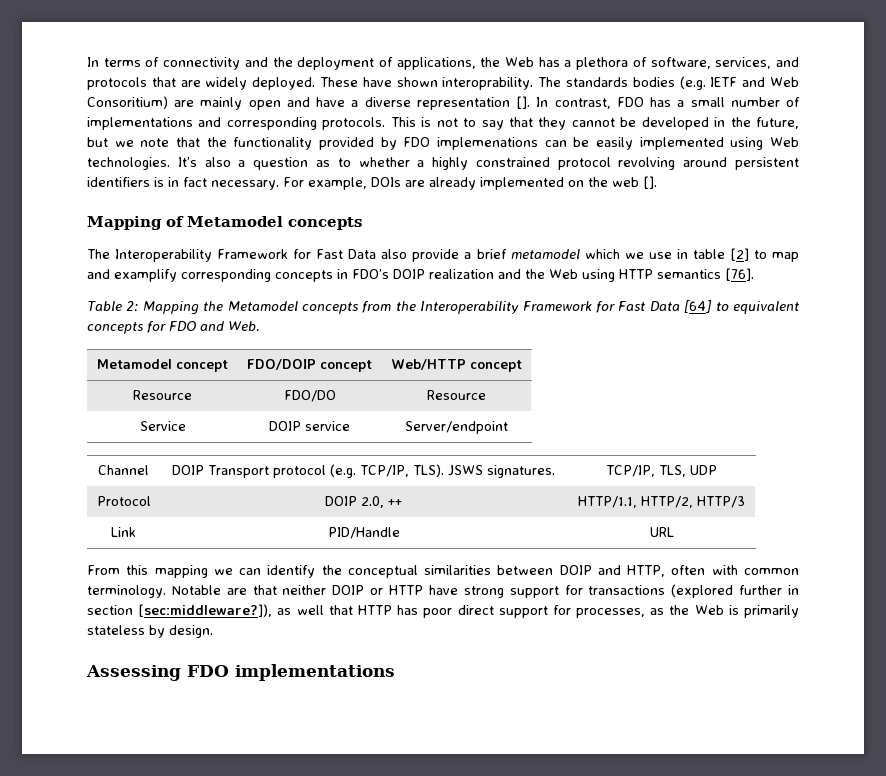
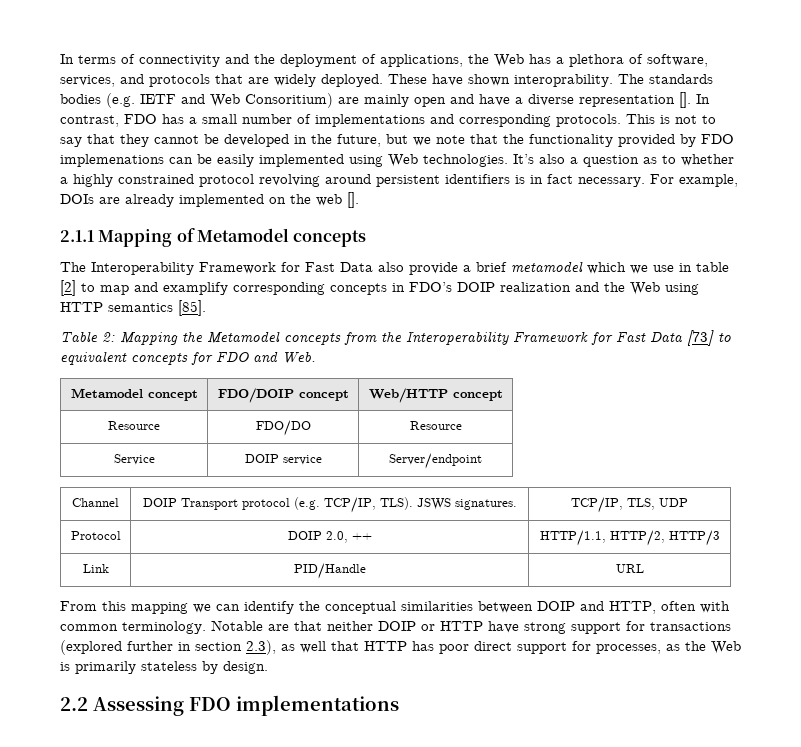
- Mapping of Metamodel concepts
+ 2.1.1 Mapping of Metamodel concepts
- The Interoperability Framework for Fast Data also provide a brief metamodel which we use in table [2] to map and examplify corresponding concepts in FDO’s DOIP realization and the Web using HTTP semantics [76].
+ The Interoperability Framework for Fast Data also provide a brief metamodel which we use in table [2] to map and examplify corresponding concepts in FDO’s DOIP realization and the Web using HTTP semantics [85].
- Table 2: Mapping the Metamodel concepts from the Interoperability Framework for Fast Data [64] to equivalent concepts for FDO and Web.
+ Table 2: Mapping the Metamodel concepts from the Interoperability Framework for Fast Data [73] to equivalent concepts for FDO and Web.
- Notable are that neither DOIP or HTTP have strong support for transactions (explored further in section [sec:middleware?]), as well that HTTP has poor direct support for processes, as the Web is primarily stateless by design.
+ Notable are that neither DOIP or HTTP have strong support for transactions (explored further in section 2.3), as well that HTTP has poor direct support for processes, as the Web is primarily stateless by design.
- Assessing FDO implementations
+ 2.2 Assessing FDO implementations

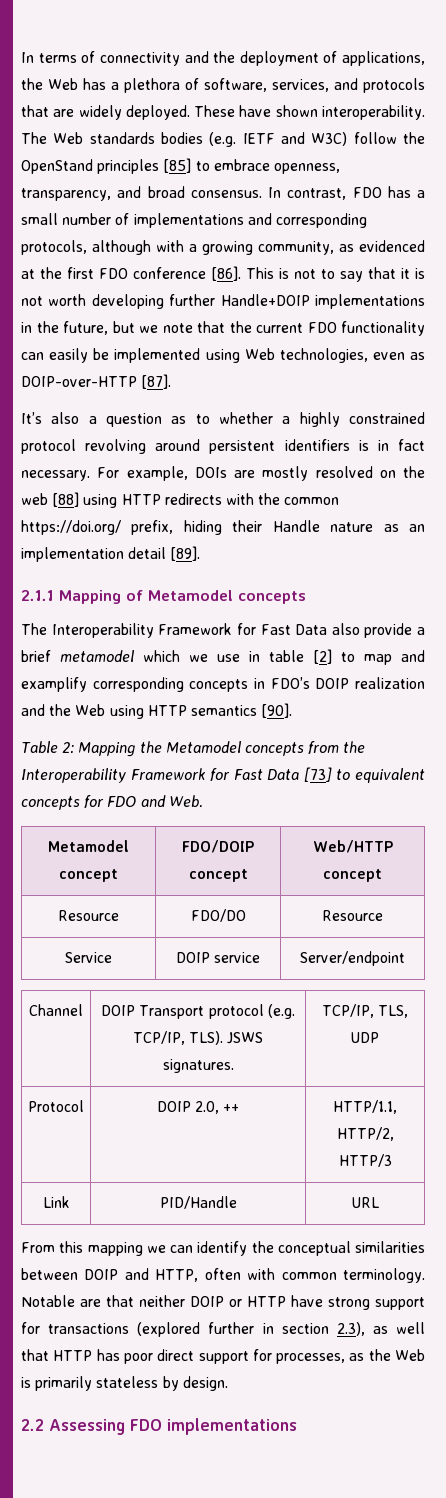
- These have shown interoprability. The standards bodies (e.g. IETF and Web Consoritium) are mainly open and have a diverse representation [].
+ These have shown interoperability. The Web standards bodies (e.g. IETF and W3C) follow the OpenStand principles [85] to embrace openness, transparency, and broad consensus.
- In contrast, FDO has a small number of implementations and corresponding protocols.
+ In contrast, FDO has a small number of implementations and corresponding protocols, although with a growing community, as evidenced at the first FDO conference [86].
- This is not to say that they cannot be developed in the future, but we note that the functionality provided by FDO implemenations can be easily implemented using Web technologies. It’s also a question as to whether a highly constrained protocol revolving around persistent identifiers is in fact necessary.
+ This is not to say that it is not worth developing further Handle+DOIP implementations in the future, but we note that the current FDO functionality can easily be implemented using Web technologies, even as DOIP-over-HTTP [87].
+ It’s also a question as to whether a highly constrained protocol revolving around persistent identifiers is in fact necessary.
- For example, DOIs are already implemented on the web [].
+ For example, DOIs are mostly resolved on the web [88] using HTTP redirects with the common https://doi.org/ prefix, hiding their Handle nature as an implementation detail [89].
- The Interoperability Framework for Fast Data also provide a brief metamodel which we use in table [2] to map and examplify corresponding concepts in FDO’s DOIP realization and the Web using HTTP semantics [85].
+ The Interoperability Framework for Fast Data also provide a brief metamodel which we use in table [2] to map and examplify corresponding concepts in FDO’s DOIP realization and the Web using HTTP semantics [90].

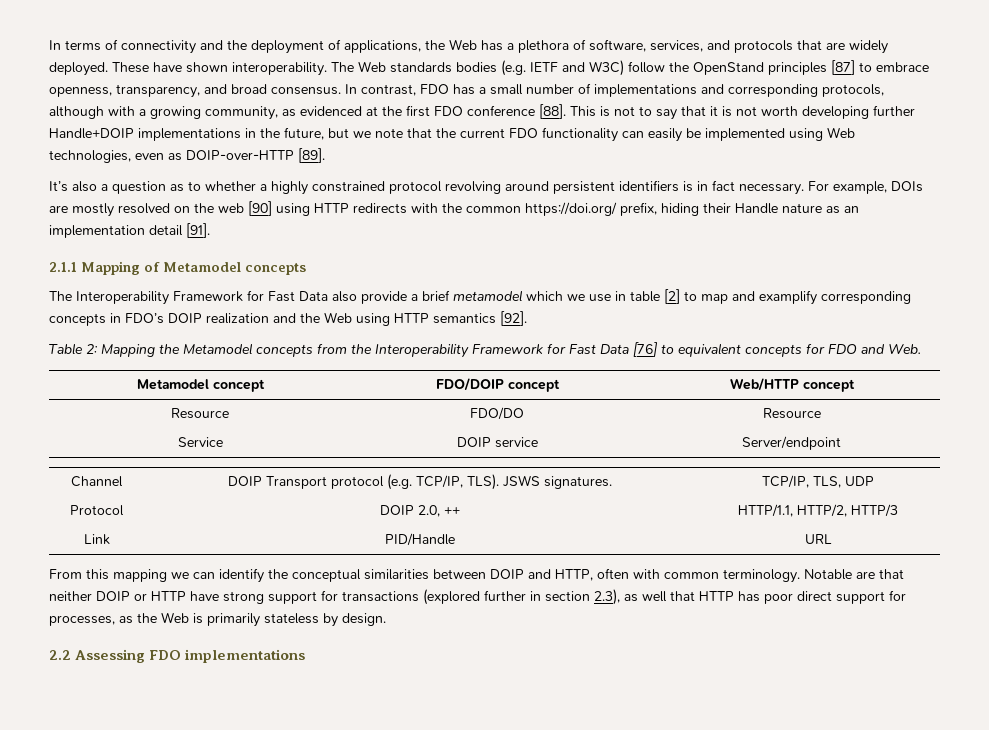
- The Web standards bodies (e.g. IETF and W3C) follow the OpenStand principles [85] to embrace openness, transparency, and broad consensus.
+ The Web standards bodies (e.g. IETF and W3C) follow the OpenStand principles [87] to embrace openness, transparency, and broad consensus.
- In contrast, FDO has a small number of implementations and corresponding protocols, although with a growing community, as evidenced at the first FDO conference [86].
+ In contrast, FDO has a small number of implementations and corresponding protocols, although with a growing community, as evidenced at the first FDO conference [88].
- This is not to say that it is not worth developing further Handle+DOIP implementations in the future, but we note that the current FDO functionality can easily be implemented using Web technologies, even as DOIP-over-HTTP [87].
+ This is not to say that it is not worth developing further Handle+DOIP implementations in the future, but we note that the current FDO functionality can easily be implemented using Web technologies, even as DOIP-over-HTTP [89].
- For example, DOIs are mostly resolved on the web [88] using HTTP redirects with the common https://doi.org/ prefix, hiding their Handle nature as an implementation detail [89].
+ For example, DOIs are mostly resolved on the web [90] using HTTP redirects with the common https://doi.org/ prefix, hiding their Handle nature as an implementation detail [91].
- The Interoperability Framework for Fast Data also provide a brief metamodel which we use in table [2] to map and examplify corresponding concepts in FDO’s DOIP realization and the Web using HTTP semantics [90].
+ The Interoperability Framework for Fast Data also provide a brief metamodel which we use in table [2] to map and examplify corresponding concepts in FDO’s DOIP realization and the Web using HTTP semantics [92].
- Table 2: Mapping the Metamodel concepts from the Interoperability Framework for Fast Data [73] to equivalent concepts for FDO and Web.
+ Table 2: Mapping the Metamodel concepts from the Interoperability Framework for Fast Data [76] to equivalent concepts for FDO and Web.

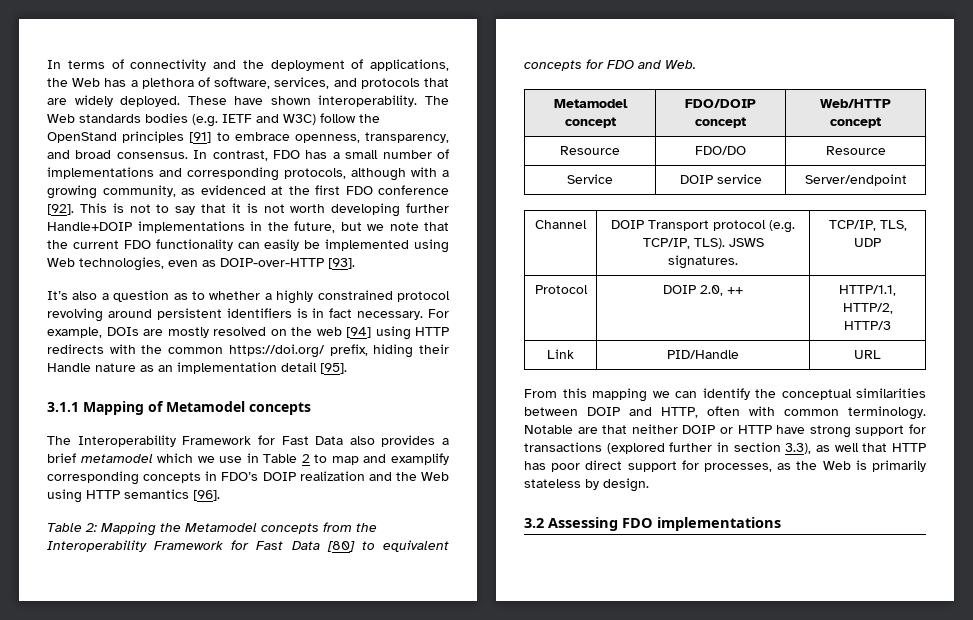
- The Web standards bodies (e.g. IETF and W3C) follow the OpenStand principles [87] to embrace openness, transparency, and broad consensus.
+ The Web standards bodies (e.g. IETF and W3C) follow the OpenStand principles [91] to embrace openness, transparency, and broad consensus.
- In contrast, FDO has a small number of implementations and corresponding protocols, although with a growing community, as evidenced at the first FDO conference [88].
+ In contrast, FDO has a small number of implementations and corresponding protocols, although with a growing community, as evidenced at the first FDO conference [92].
- This is not to say that it is not worth developing further Handle+DOIP implementations in the future, but we note that the current FDO functionality can easily be implemented using Web technologies, even as DOIP-over-HTTP [89].
+ This is not to say that it is not worth developing further Handle+DOIP implementations in the future, but we note that the current FDO functionality can easily be implemented using Web technologies, even as DOIP-over-HTTP [93].
- For example, DOIs are mostly resolved on the web [90] using HTTP redirects with the common https://doi.org/ prefix, hiding their Handle nature as an implementation detail [91].
- 2.1.1 Mapping of Metamodel concepts
+ For example, DOIs are mostly resolved on the web [94] using HTTP redirects with the common https://doi.org/ prefix, hiding their Handle nature as an implementation detail [95].
+ 3.1.1 Mapping of Metamodel concepts
- The Interoperability Framework for Fast Data also provide a brief metamodel which we use in table [2] to map and examplify corresponding concepts in FDO’s DOIP realization and the Web using HTTP semantics [92].
+ The Interoperability Framework for Fast Data also provides a brief metamodel which we use in Table 2 to map and examplify corresponding concepts in FDO’s DOIP realization and the Web using HTTP semantics [96].
- Table 2: Mapping the Metamodel concepts from the Interoperability Framework for Fast Data [76] to equivalent concepts for FDO and Web.
+ Table 2: Mapping the Metamodel concepts from the Interoperability Framework for Fast Data [80] to equivalent concepts for FDO and Web.
- Notable are that neither DOIP or HTTP have strong support for transactions (explored further in section 2.3), as well that HTTP has poor direct support for processes, as the Web is primarily stateless by design.
+ Notable are that neither DOIP or HTTP have strong support for transactions (explored further in section 3.3), as well that HTTP has poor direct support for processes, as the Web is primarily stateless by design.
- 2.2 Assessing FDO implementations
+ 3.2 Assessing FDO implementations

